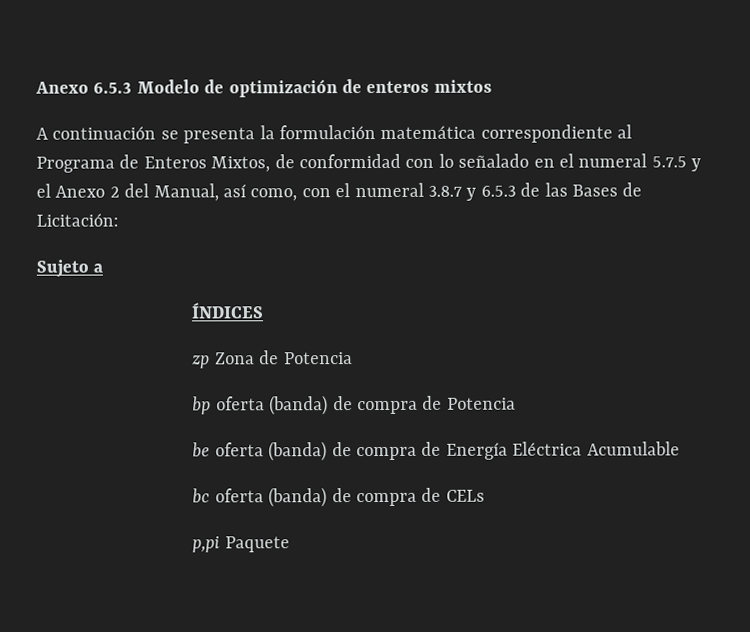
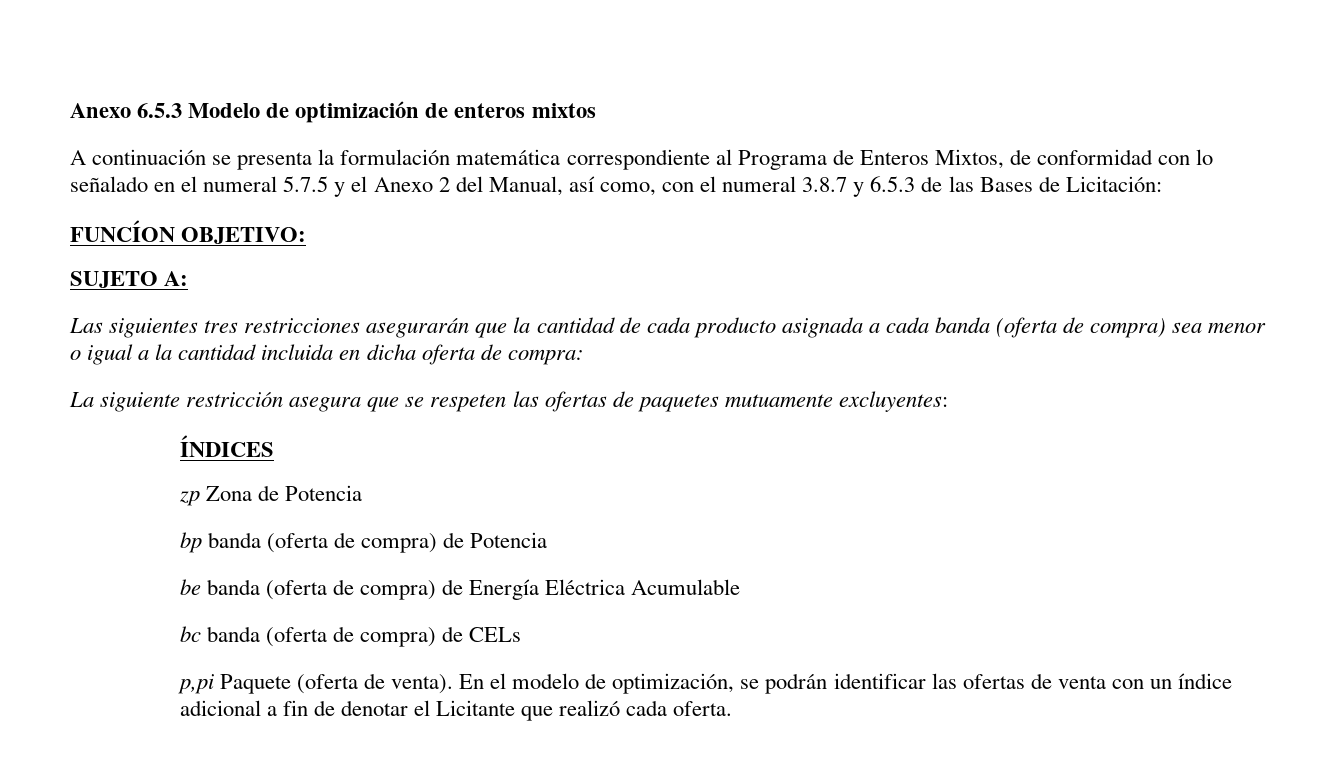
- Sujeto a
+ FUNCÍON OBJETIVO:
+ SUJETO A:
+ Las siguientes tres restricciones asegurarán que la cantidad de cada producto asignada a cada banda (oferta de compra) sea menor o igual a la cantidad incluida en dicha oferta de compra:
+ La siguiente restricción asegura que se respeten las ofertas de paquetes mutuamente excluyentes:
- bp oferta (banda) de compra de Potencia
+ bp banda (oferta de compra) de Potencia
- be oferta (banda) de compra de Energía Eléctrica Acumulable
+ be banda (oferta de compra) de Energía Eléctrica Acumulable
- bc oferta (banda) de compra de CELs
+ bc banda (oferta de compra) de CELs
- p,pi Paquete
+ p,pi Paquete (oferta de venta). En el modelo de optimización, se podrán identificar las ofertas de venta con un índice adicional a fin de denotar el Licitante que realizó cada oferta.

